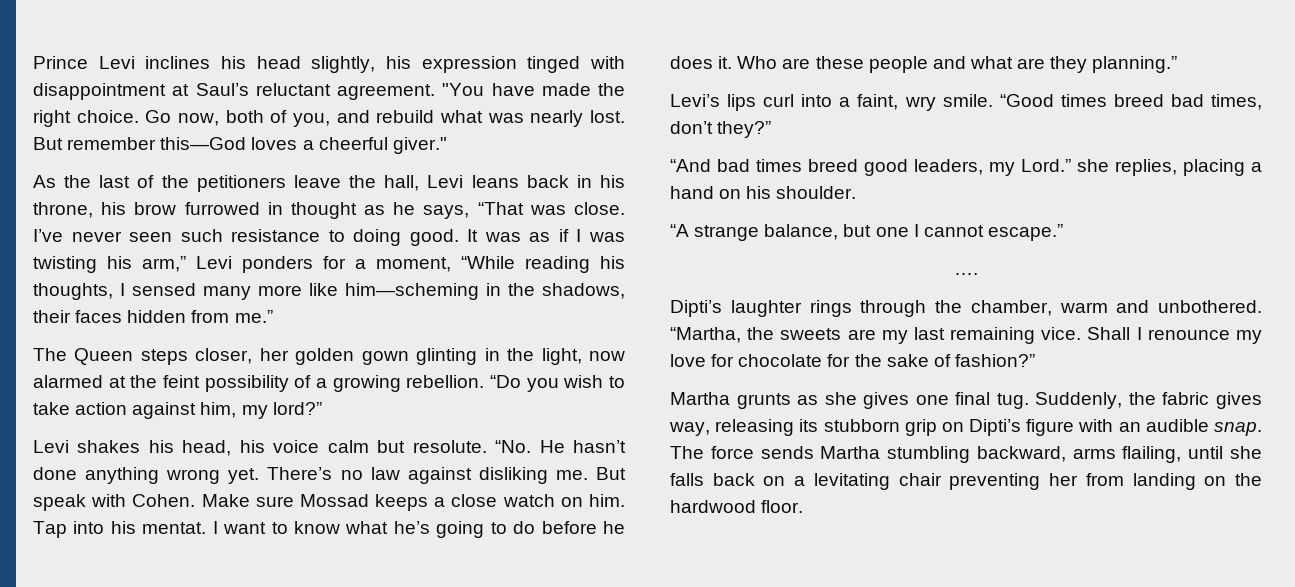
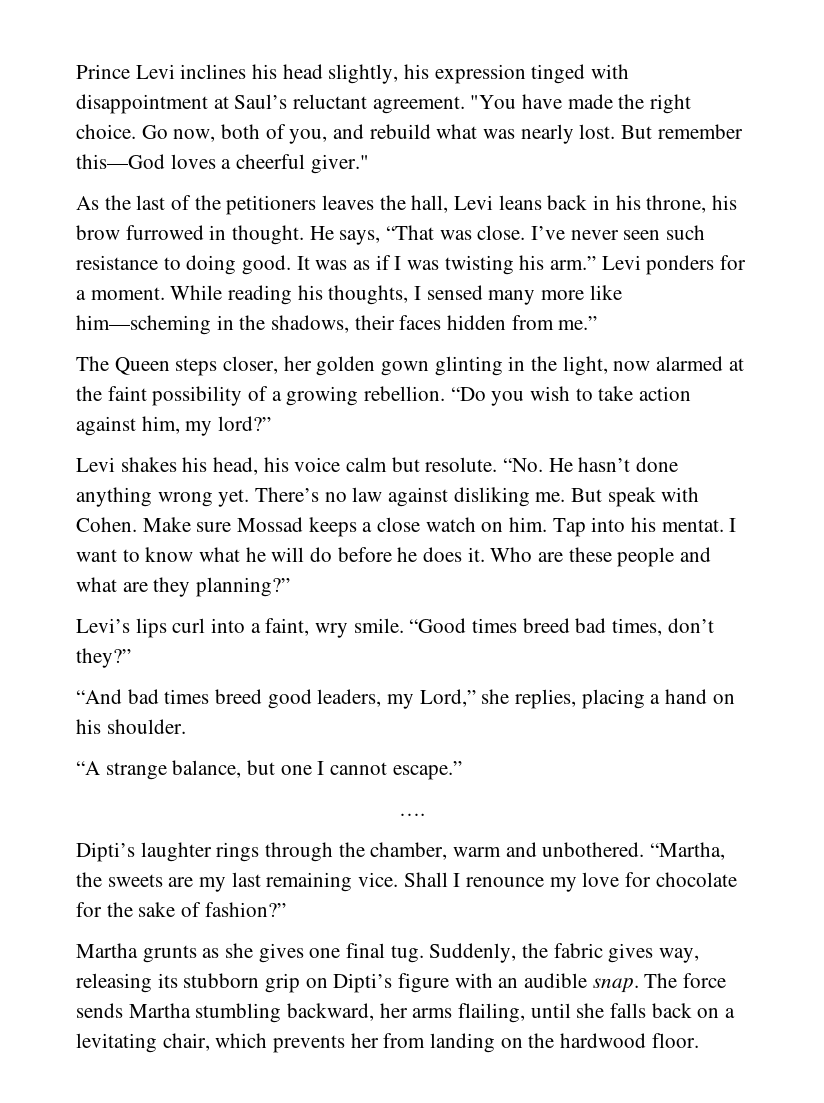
- As the last of the petitioners leave the hall, Levi leans back in his throne, his brow furrowed in thought as he says, “That was close.
+ As the last of the petitioners leaves the hall, Levi leans back in his throne, his brow furrowed in thought. He says, “That was close.
- It was as if I was twisting his arm,” Levi ponders for a moment, “While reading his thoughts, I sensed many more like him—scheming in the shadows, their faces hidden from me.”
+ It was as if I was twisting his arm.” Levi ponders for a moment. While reading his thoughts, I sensed many more like him—scheming in the shadows, their faces hidden from me.”
- The Queen steps closer, her golden gown glinting in the light, now alarmed at the feint possibility of a growing rebellion.
+ The Queen steps closer, her golden gown glinting in the light, now alarmed at the faint possibility of a growing rebellion.
- I want to know what he’s going to do before he does it.
+ I want to know what he will do before he does it.
- Who are these people and what are they planning.”
+ Who are these people and what are they planning?”
- “And bad times breed good leaders, my Lord.” she replies, placing a hand on his shoulder.
+ “And bad times breed good leaders, my Lord,” she replies, placing a hand on his shoulder.
- The force sends Martha stumbling backward, arms flailing, until she falls back on a levitating chair preventing her from landing on the hardwood floor.
+ The force sends Martha stumbling backward, her arms flailing, until she falls back on a levitating chair, which prevents her from landing on the hardwood floor.

